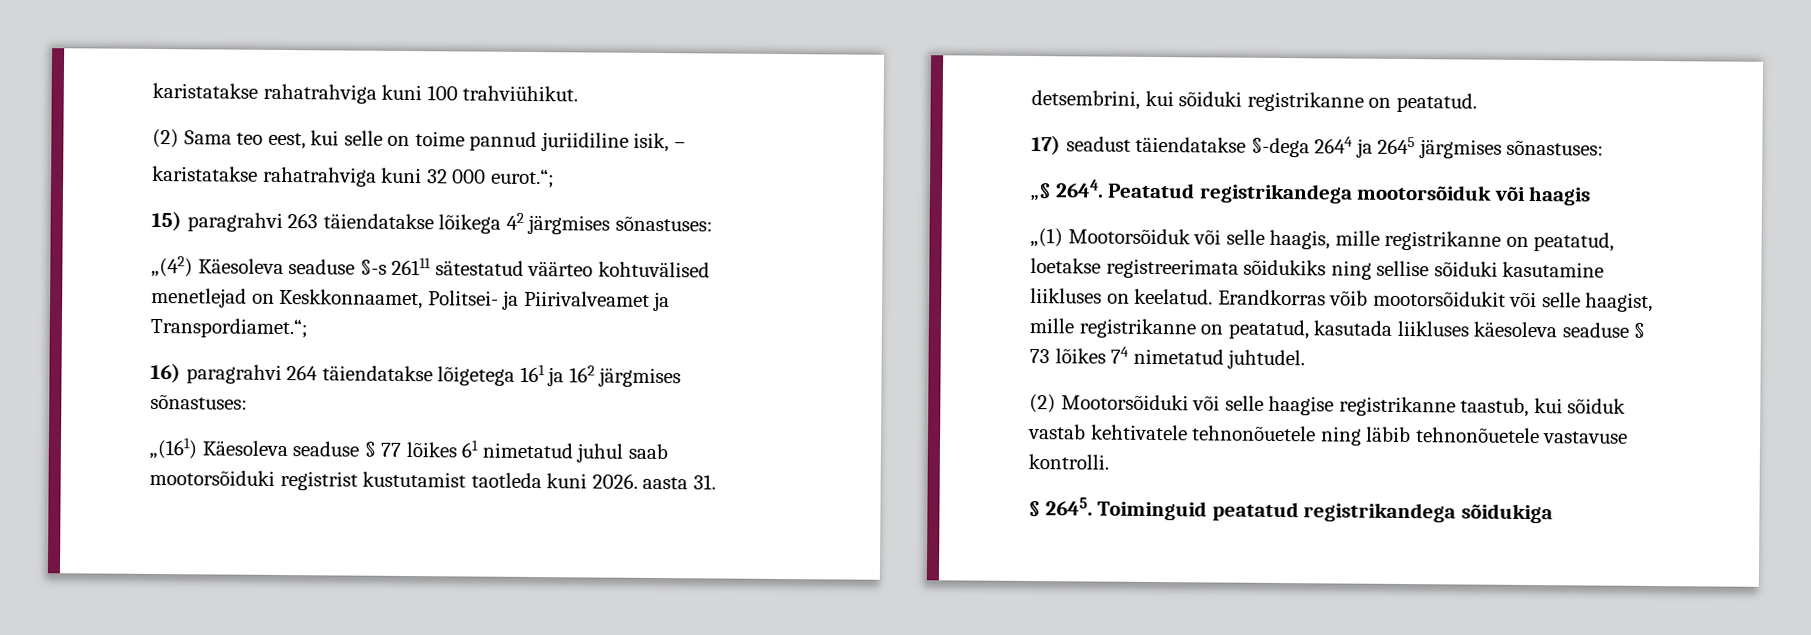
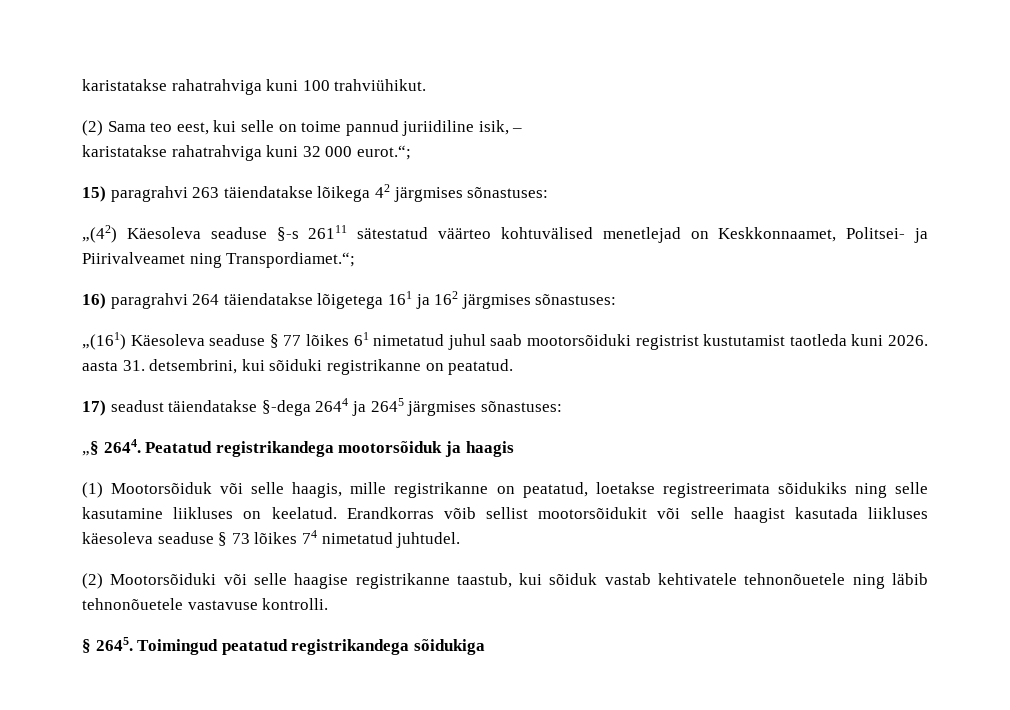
- „(42) Käesoleva seaduse §-s 26111 sätestatud väärteo kohtuvälised menetlejad on Keskkonnaamet, Politsei- ja Piirivalveamet ja Transpordiamet.“;
+ „(42) Käesoleva seaduse §-s 26111 sätestatud väärteo kohtuvälised menetlejad on Keskkonnaamet, Politsei- ja Piirivalveamet ning Transpordiamet.“;
- Peatatud registrikandega mootorsõiduk või haagis
+ Peatatud registrikandega mootorsõiduk ja haagis
- „(1) Mootorsõiduk või selle haagis, mille registrikanne on peatatud, loetakse registreerimata sõidukiks ning sellise sõiduki kasutamine liikluses on keelatud.
+ (1) Mootorsõiduk või selle haagis, mille registrikanne on peatatud, loetakse registreerimata sõidukiks ning selle kasutamine liikluses on keelatud.
- Erandkorras võib mootorsõidukit või selle haagist, mille registrikanne on peatatud, kasutada liikluses käesoleva seaduse § 73 lõikes 74 nimetatud juhtudel.
+ Erandkorras võib sellist mootorsõidukit või selle haagist kasutada liikluses käesoleva seaduse § 73 lõikes 74 nimetatud juhtudel.
- Toiminguid peatatud registrikandega sõidukiga
+ Toimingud peatatud registrikandega sõidukiga

